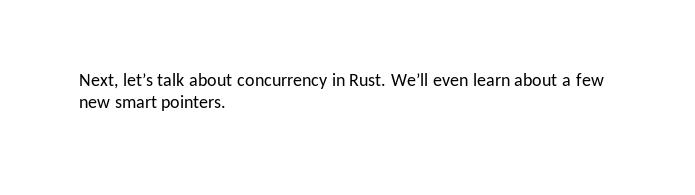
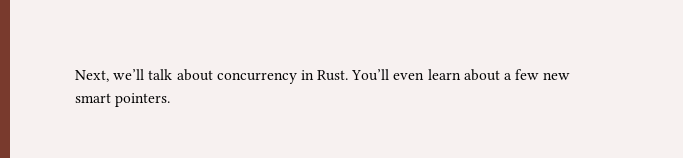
- Next, let’s talk about concurrency in Rust.
+ Next, we’ll talk about concurrency in Rust.
- We’ll even learn about a few new smart pointers.
+ You’ll even learn about a few new smart pointers.

